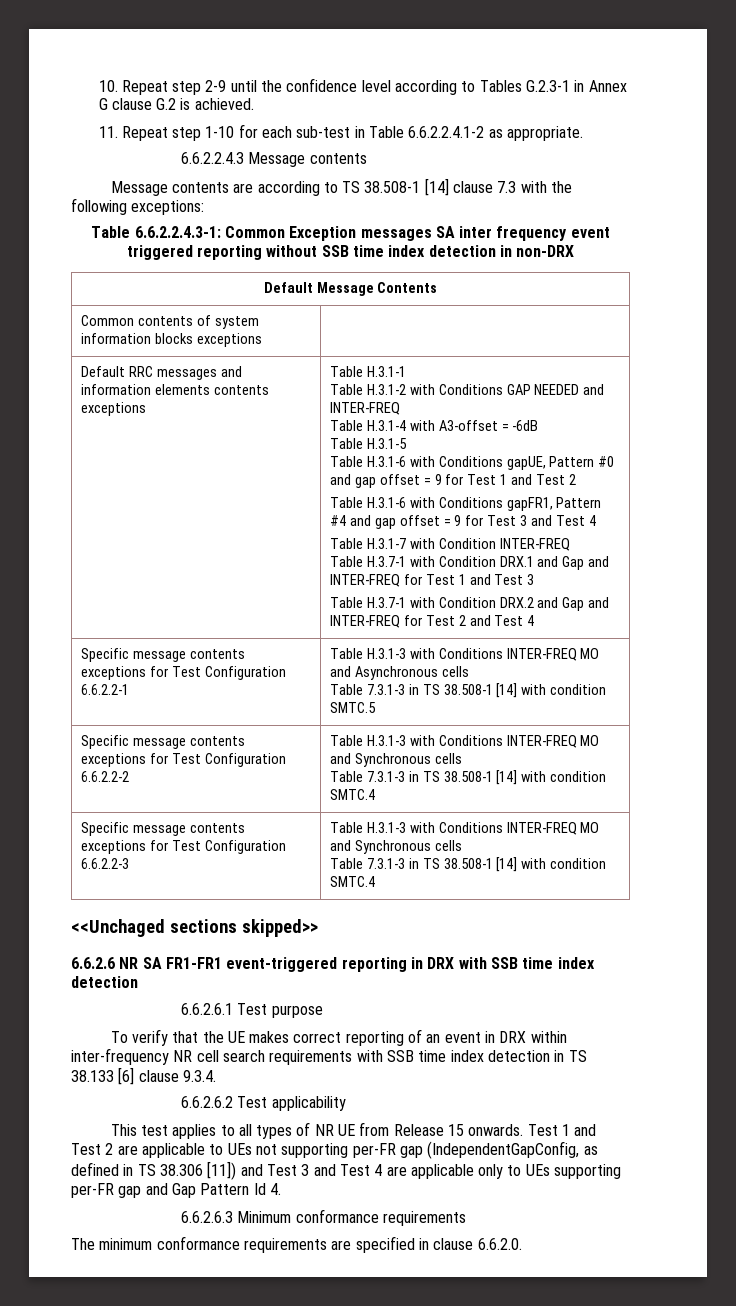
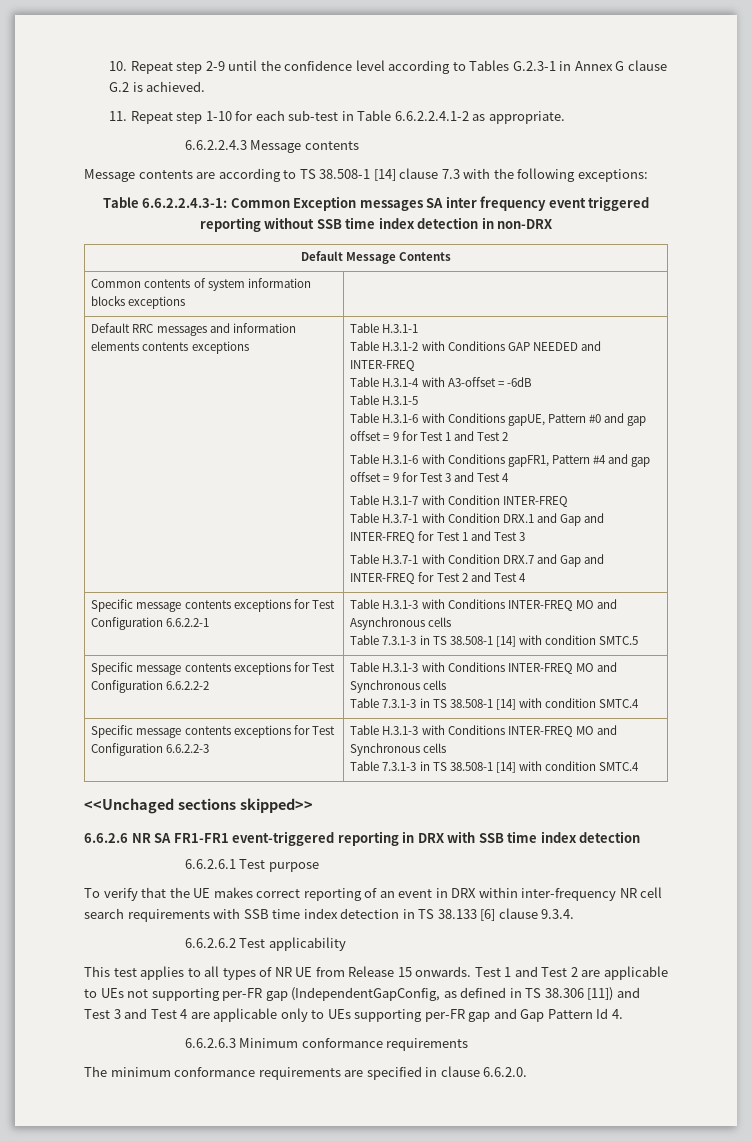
- Table H.3.7-1 with Condition DRX.2 and Gap and INTER-FREQ for Test 2 and Test 4
+ Table H.3.7-1 with Condition DRX.7 and Gap and INTER-FREQ for Test 2 and Test 4

